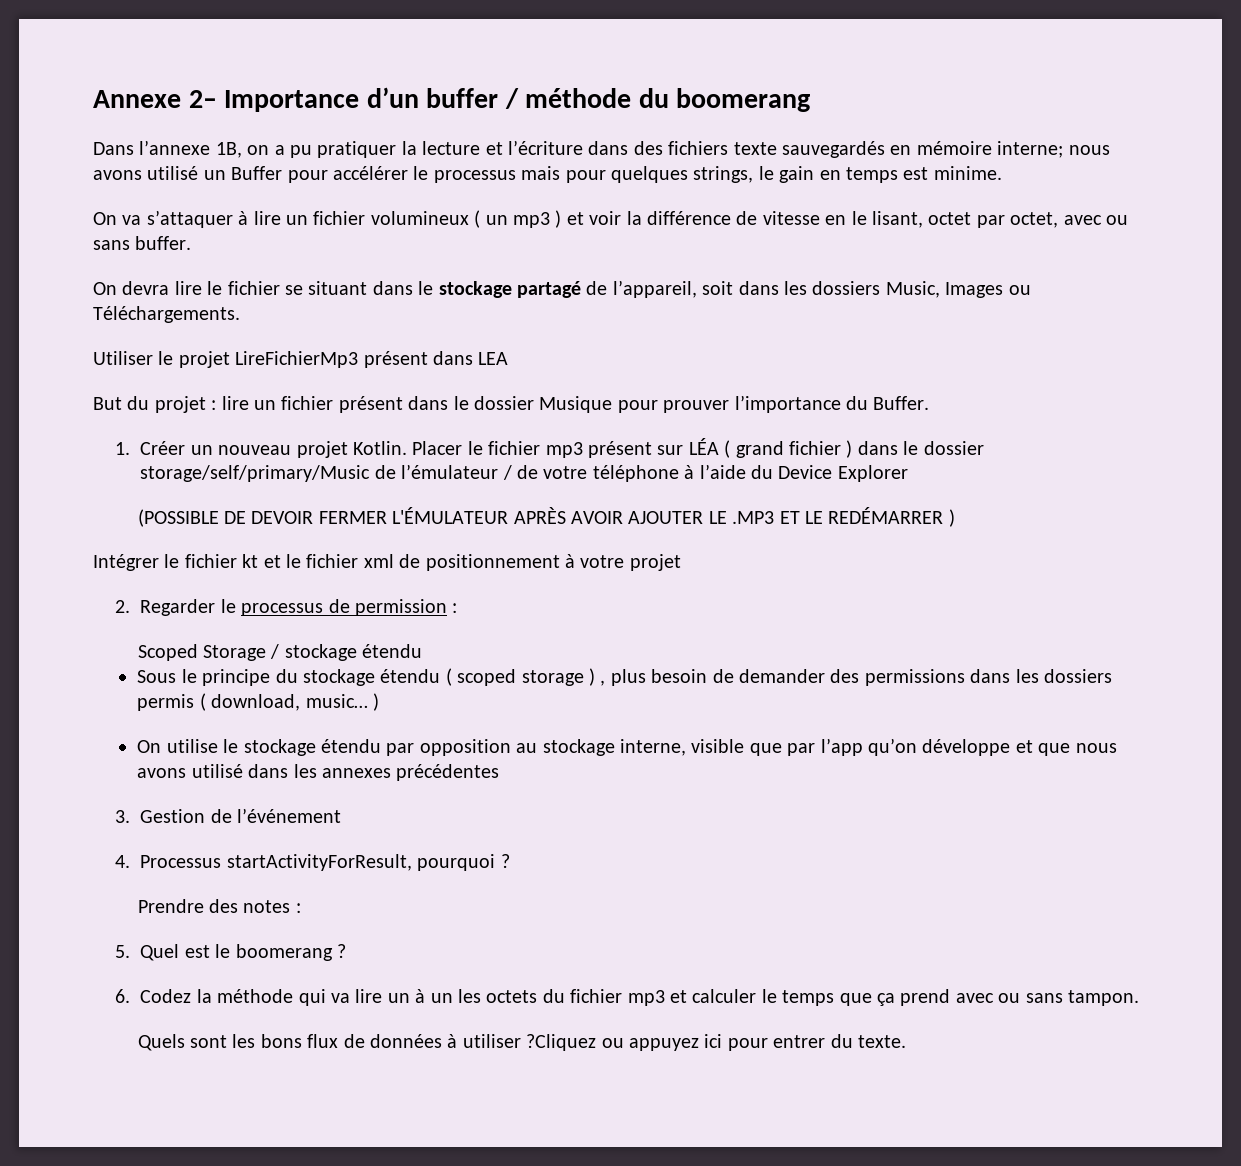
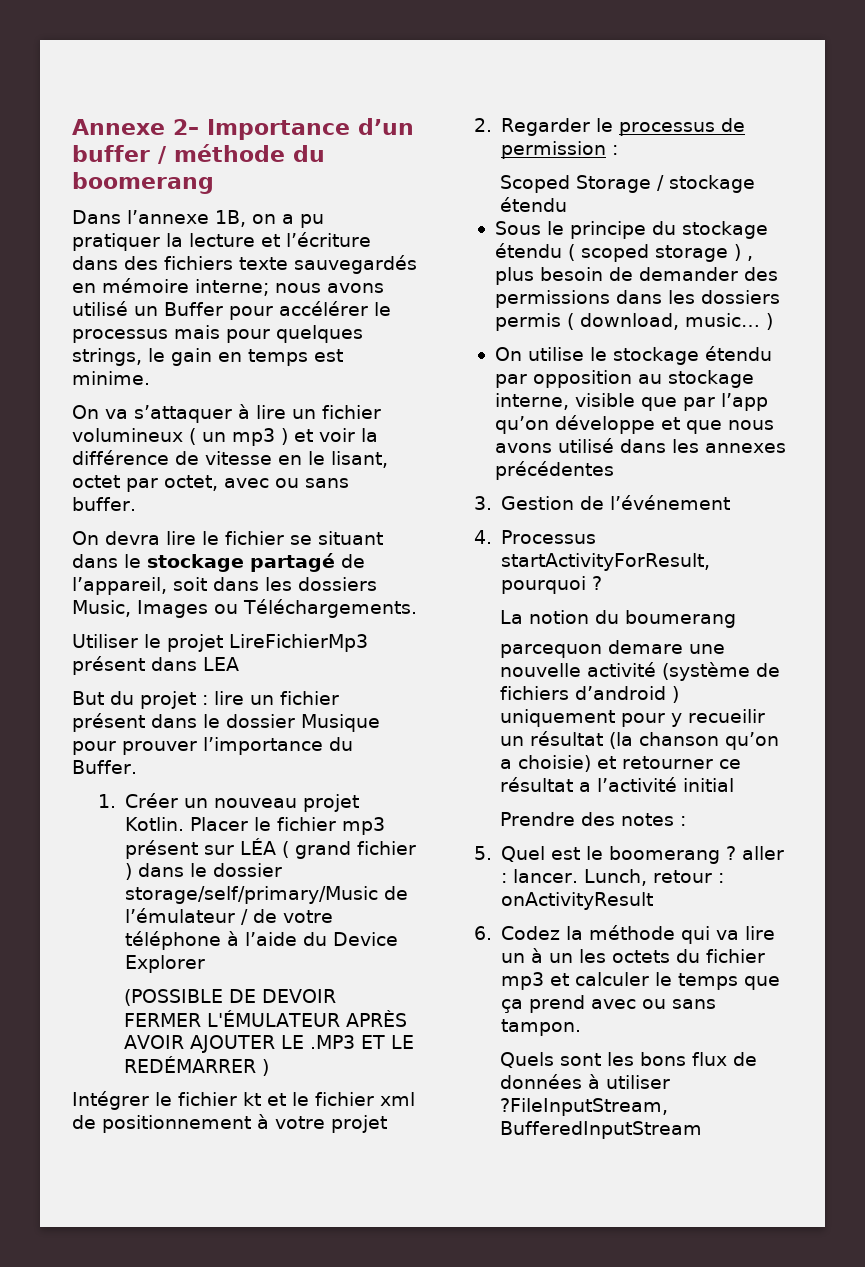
+ La notion du boumerang
+ parcequon demare une nouvelle activité (système de fichiers d’android ) uniquement pour y recueilir un résultat (la chanson qu’on a choisie) et retourner ce résultat a l’activité initial
- 5. Quel est le boomerang ?
+ 5. Quel est le boomerang ? aller : lancer. Lunch, retour : onActivityResult
- Quels sont les bons flux de données à utiliser ?Cliquez ou appuyez ici pour entrer du texte.
+ Quels sont les bons flux de données à utiliser ?FileInputStream, BufferedInputStream

